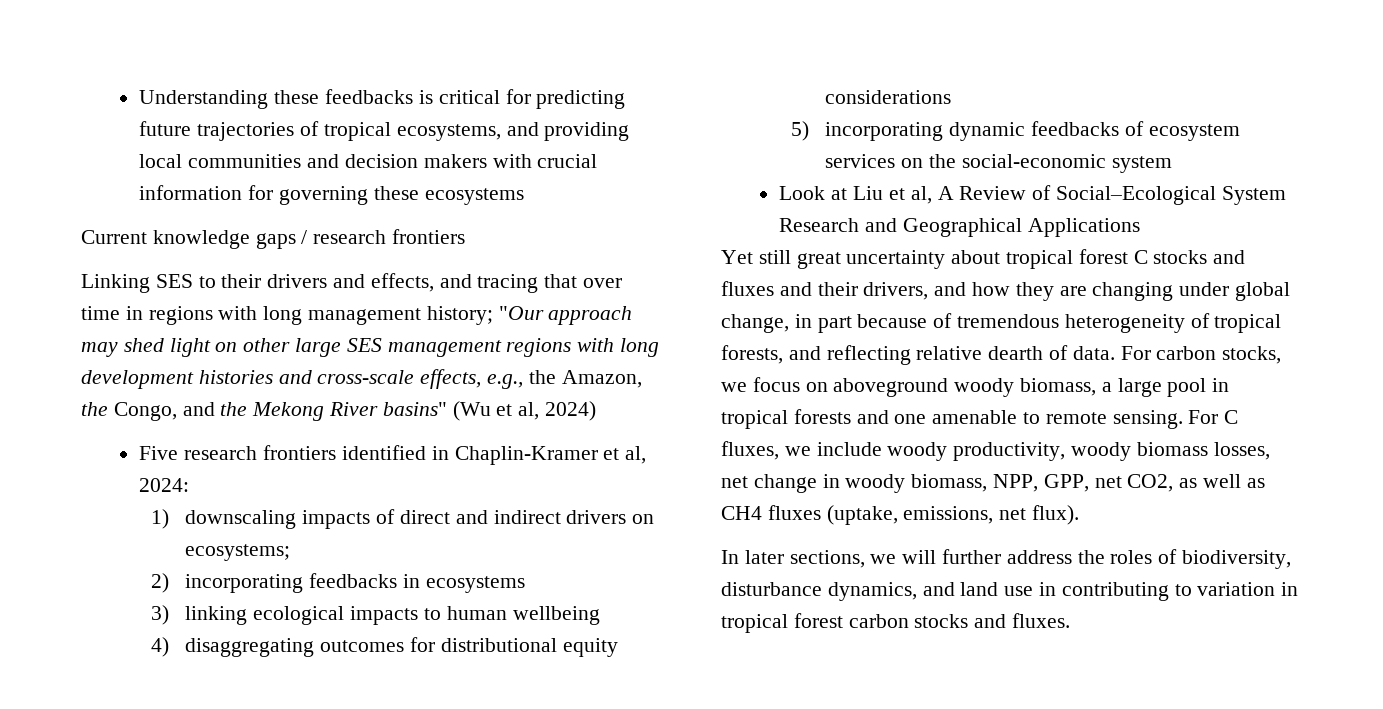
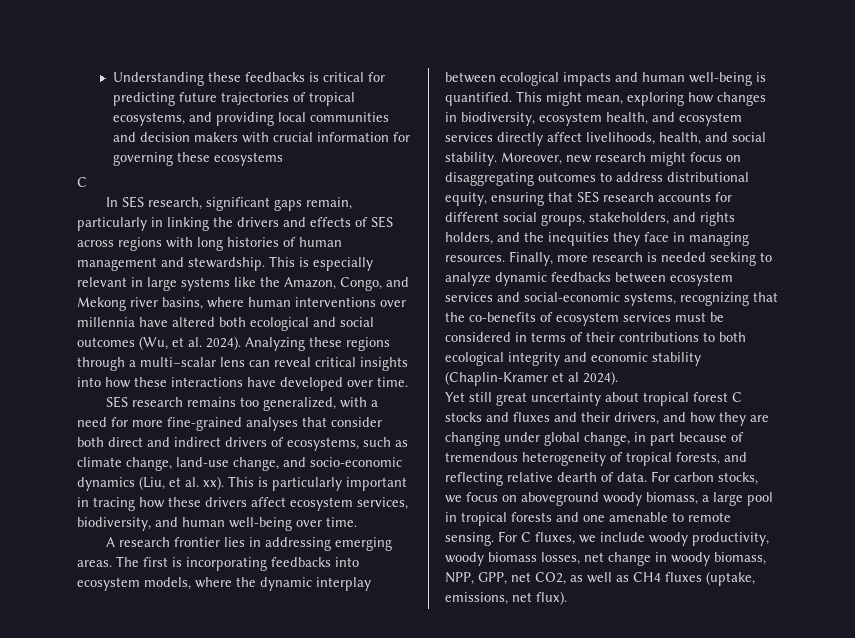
  Understanding these feedbacks is critical for predicting future trajectories of tropical ecosystems, and providing local communities and decision makers with crucial information for governing these ecosystems
- Current knowledge gaps / research frontiers
- Linking SES to their drivers and effects, and tracing that over time in regions with long management history; "Our approach may shed light on other large SES management regions with long development histories and cross-scale effects, e.g., the Amazon, the Congo, and the Mekong River basins" (Wu et al, 2024)
- Five research frontiers identified in Chaplin-Kramer et al, 2024:
- 1) downscaling impacts of direct and indirect drivers on ecosystems;
- 2) incorporating feedbacks in ecosystems
- 3) linking ecological impacts to human wellbeing
- 4) disaggregating outcomes for distributional equity considerations
- 5) incorporating dynamic feedbacks of ecosystem services on the social-economic system
- Look at Liu et al, A Review of Social–Ecological System Research and Geographical Applications
+ C
+ In SES research, significant gaps remain, particularly in linking the drivers and effects of SES across regions with long histories of human management and stewardship. This is especially relevant in large systems like the Amazon, Congo, and Mekong river basins, where human interventions over millennia have altered both ecological and social outcomes (Wu, et al. 2024). Analyzing these regions through a multi–scalar lens can reveal critical insights into how these interactions have developed over time.
+ SES research remains too generalized, with a need for more fine-grained analyses that consider both direct and indirect drivers of ecosystems, such as climate change, land-use change, and socio-economic dynamics (Liu, et al. xx). This is particularly important in tracing how these drivers affect ecosystem services, biodiversity, and human well-being over time.
+ A research frontier lies in addressing emerging areas. The first is incorporating feedbacks into ecosystem models, where the dynamic interplay between ecological impacts and human well-being is quantified. This might mean, exploring how changes in biodiversity, ecosystem health, and ecosystem services directly affect livelihoods, health, and social stability. Moreover, new research might focus on disaggregating outcomes to address distributional equity, ensuring that SES research accounts for different social groups, stakeholders, and rights holders, and the inequities they face in managing resources. Finally, more research is needed seeking to analyze dynamic feedbacks between ecosystem services and social-economic systems, recognizing that the co-benefits of ecosystem services must be considered in terms of their contributions to both ecological integrity and economic stability (Chaplin-Kramer et al 2024).
- In later sections, we will further address the roles of biodiversity, disturbance dynamics, and land use in contributing to variation in tropical forest carbon stocks and fluxes.

